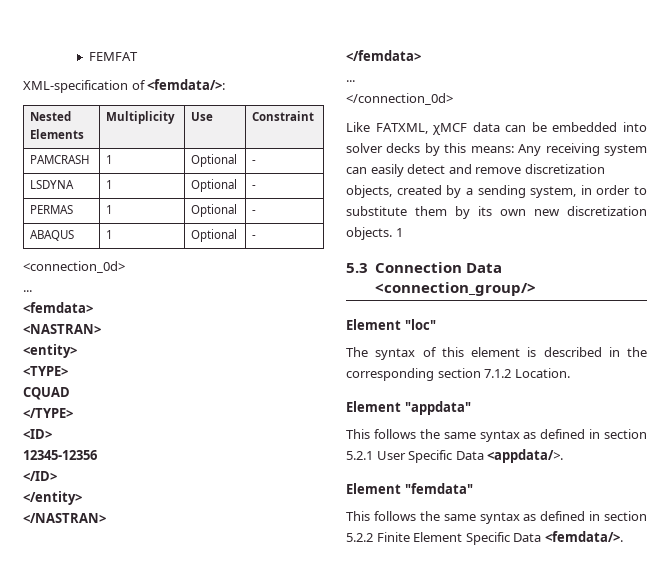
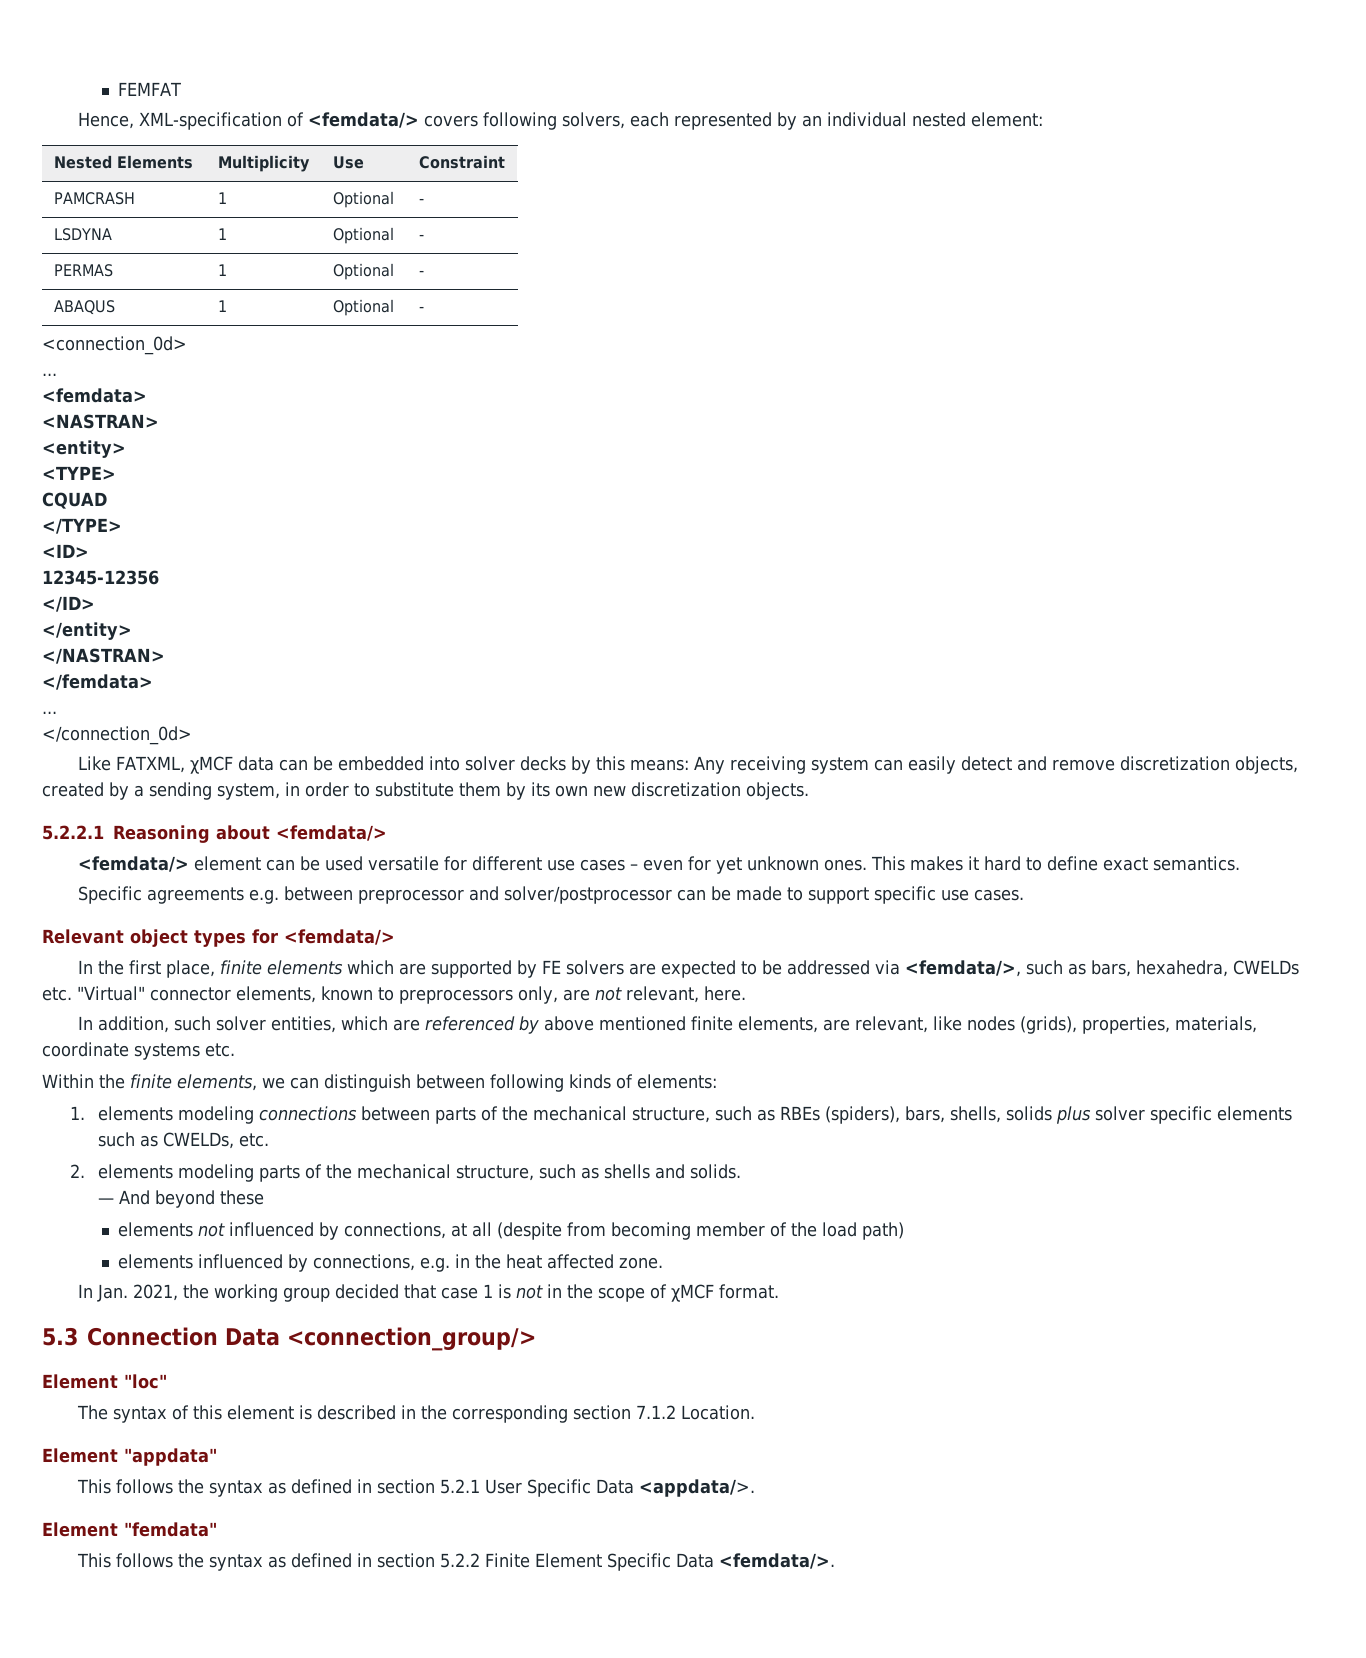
- XML-specification of <femdata/>:
+ Hence, XML-specification of <femdata/> covers following solvers, each represented by an individual nested element:
- Like FATXML, χMCF data can be embedded into solver decks by this means: Any receiving system can easily detect and remove discretization objects, created by a sending system, in order to substitute them by its own new discretization objects. 1
+ Like FATXML, χMCF data can be embedded into solver decks by this means: Any receiving system can easily detect and remove discretization objects, created by a sending system, in order to substitute them by its own new discretization objects.
+ 5.2.2.1 Reasoning about <femdata/>
+ <femdata/> element can be used versatile for different use cases – even for yet unknown ones. This makes it hard to define exact semantics.
+ Specific agreements e.g. between preprocessor and solver/postprocessor can be made to support specific use cases.
+ Relevant object types for <femdata/>
+ In the first place, finite elements which are supported by FE solvers are expected to be addressed via <femdata/>, such as bars, hexahedra, CWELDs etc. "Virtual" connector elements, known to preprocessors only, are not relevant, here.
+ In addition, such solver entities, which are referenced by above mentioned finite elements, are relevant, like nodes (grids), properties, materials, coordinate systems etc.
+ Within the finite elements, we can distinguish between following kinds of elements:
+ 1. elements modeling connections between parts of the mechanical structure, such as RBEs (spiders), bars, shells, solids plus solver specific elements such as CWELDs, etc.
+ 2. elements modeling parts of the mechanical structure, such as shells and solids.
+ — And beyond these
+ elements not influenced by connections, at all (despite from becoming member of the load path)
+ elements influenced by connections, e.g. in the heat affected zone.
+ In Jan. 2021, the working group decided that case 1 is not in the scope of χMCF format.
- This follows the same syntax as defined in section 5.2.1 User Specific Data <appdata/>.
+ This follows the syntax as defined in section 5.2.1 User Specific Data <appdata/>.
- This follows the same syntax as defined in section 5.2.2 Finite Element Specific Data <femdata/>.
+ This follows the syntax as defined in section 5.2.2 Finite Element Specific Data <femdata/>.

